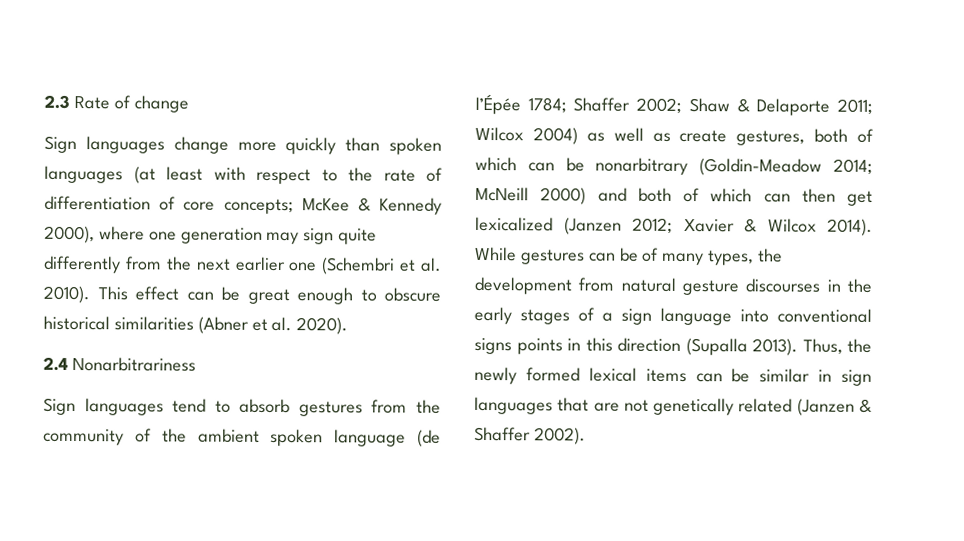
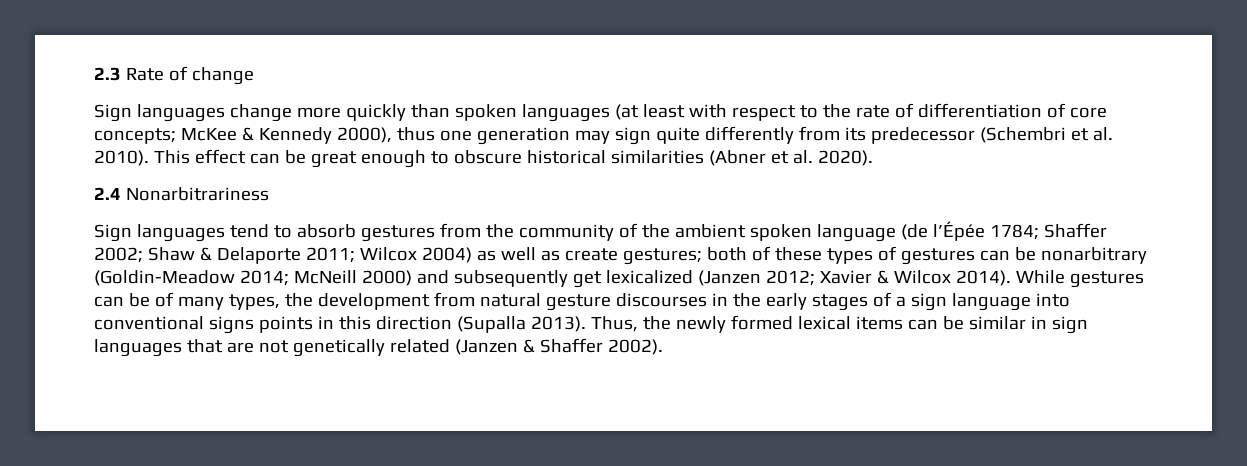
- Sign languages change more quickly than spoken languages (at least with respect to the rate of differentiation of core concepts; McKee & Kennedy 2000), where one generation may sign quite differently from the next earlier one (Schembri et al. 2010).
+ Sign languages change more quickly than spoken languages (at least with respect to the rate of differentiation of core concepts; McKee & Kennedy 2000), thus one generation may sign quite differently from its predecessor (Schembri et al. 2010).
- Sign languages tend to absorb gestures from the community of the ambient spoken language (de l’Épée 1784; Shaffer 2002; Shaw & Delaporte 2011; Wilcox 2004) as well as create gestures, both of which can be nonarbitrary (Goldin-Meadow 2014; McNeill 2000) and both of which can then get lexicalized (Janzen 2012; Xavier & Wilcox 2014).
+ Sign languages tend to absorb gestures from the community of the ambient spoken language (de l’Épée 1784; Shaffer 2002; Shaw & Delaporte 2011; Wilcox 2004) as well as create gestures; both of these types of gestures can be nonarbitrary (Goldin-Meadow 2014; McNeill 2000) and subsequently get lexicalized (Janzen 2012; Xavier & Wilcox 2014).

